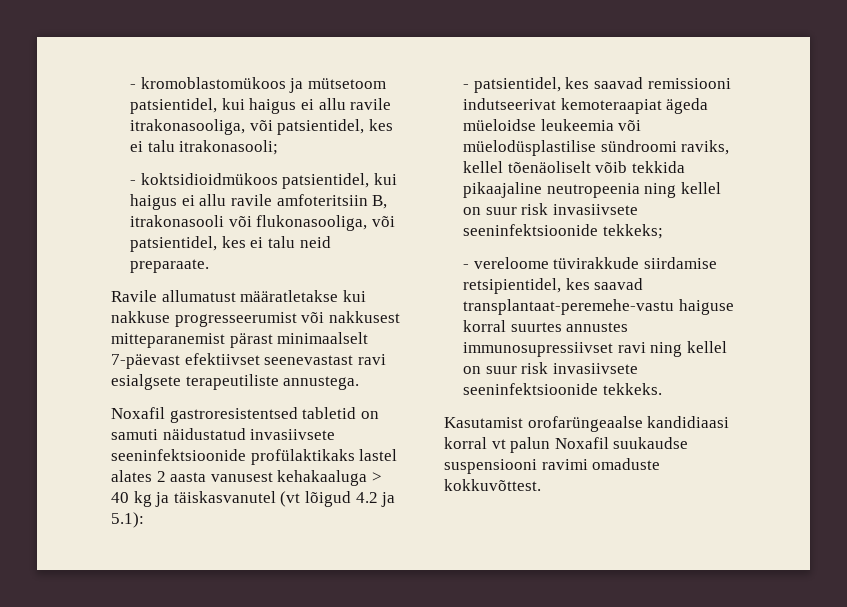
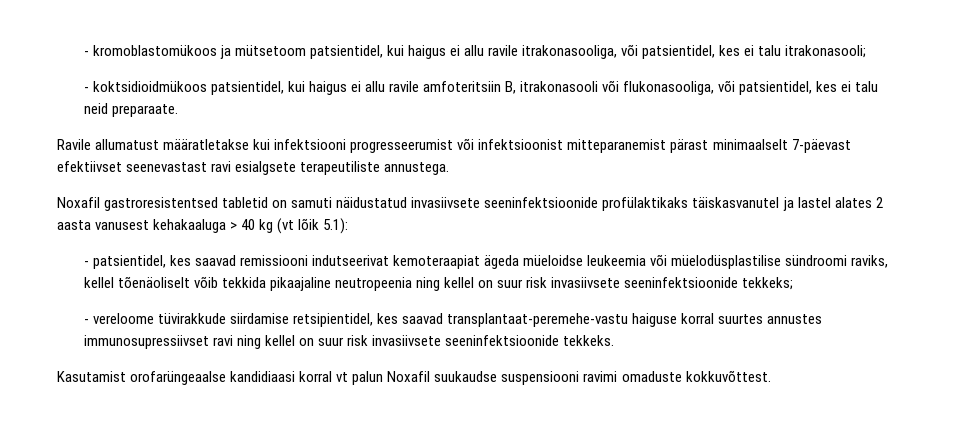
- Ravile allumatust määratletakse kui nakkuse progresseerumist või nakkusest mitteparanemist pärast minimaalselt 7-päevast efektiivset seenevastast ravi esialgsete terapeutiliste annustega.
+ Ravile allumatust määratletakse kui infektsiooni progresseerumist või infektsioonist mitteparanemist pärast minimaalselt 7-päevast efektiivset seenevastast ravi esialgsete terapeutiliste annustega.
- Noxafil gastroresistentsed tabletid on samuti näidustatud invasiivsete seeninfektsioonide profülaktikaks lastel alates 2 aasta vanusest kehakaaluga > 40 kg ja täiskasvanutel (vt lõigud 4.2 ja 5.1):
+ Noxafil gastroresistentsed tabletid on samuti näidustatud invasiivsete seeninfektsioonide profülaktikaks täiskasvanutel ja lastel alates 2 aasta vanusest kehakaaluga > 40 kg (vt lõik 5.1):

